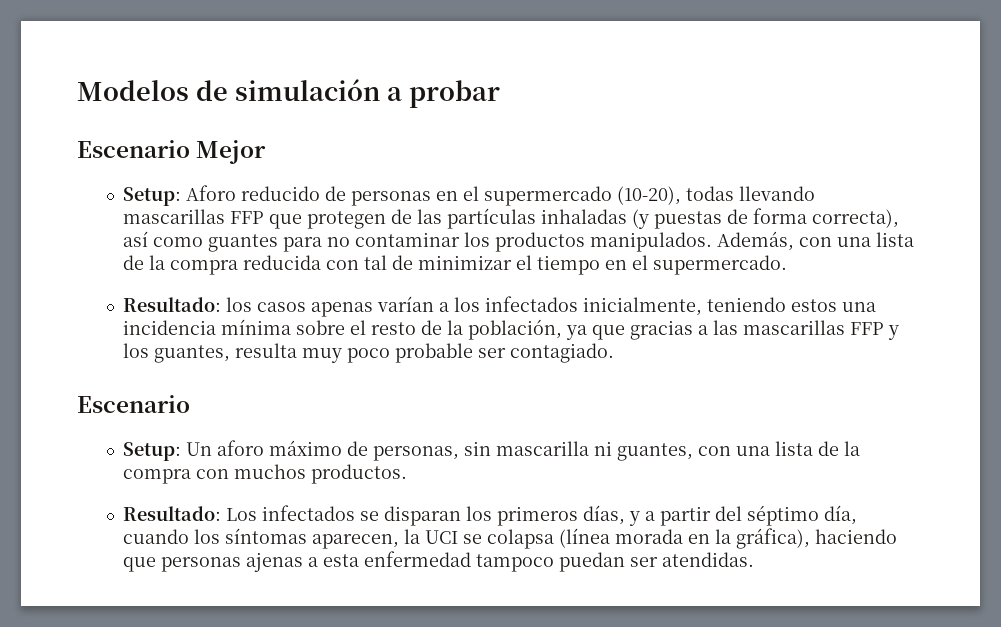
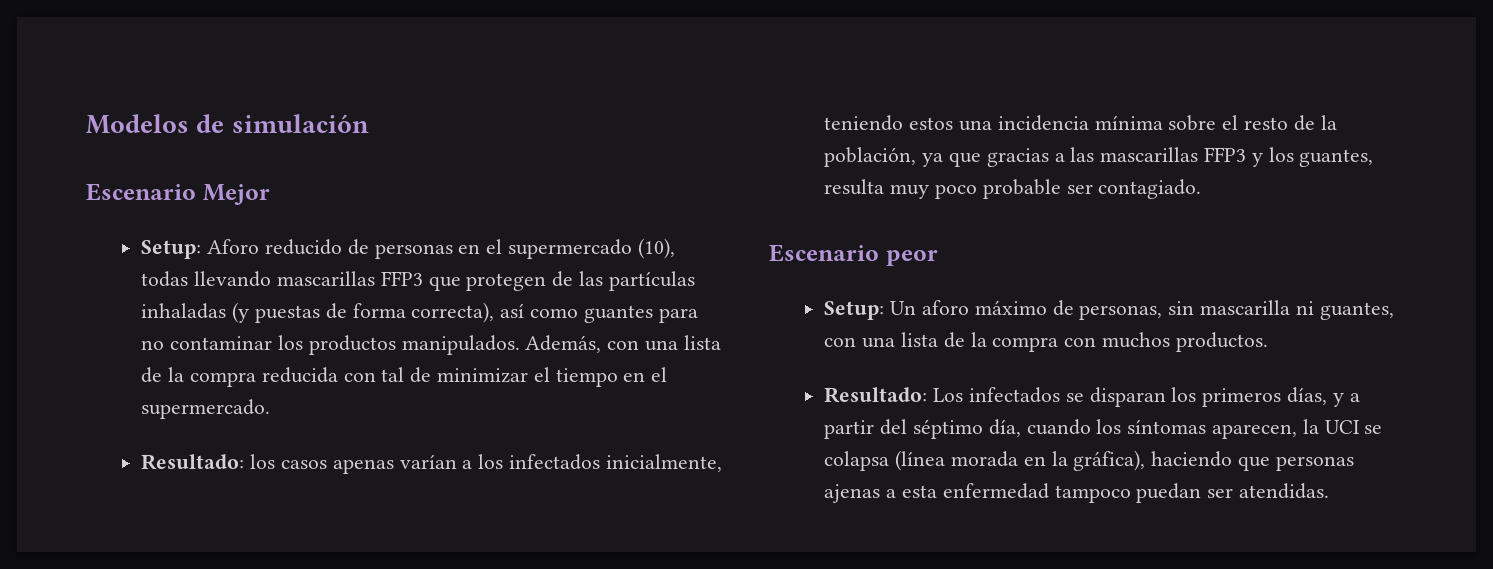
- Modelos de simulación a probar
+ Modelos de simulación
- Setup: Aforo reducido de personas en el supermercado (10-20), todas llevando mascarillas FFP que protegen de las partículas inhaladas (y puestas de forma correcta), así como guantes para no contaminar los productos manipulados.
+ Setup: Aforo reducido de personas en el supermercado (10), todas llevando mascarillas FFP3 que protegen de las partículas inhaladas (y puestas de forma correcta), así como guantes para no contaminar los productos manipulados.
- Resultado: los casos apenas varían a los infectados inicialmente, teniendo estos una incidencia mínima sobre el resto de la población, ya que gracias a las mascarillas FFP y los guantes, resulta muy poco probable ser contagiado.
- Escenario
+ Resultado: los casos apenas varían a los infectados inicialmente, teniendo estos una incidencia mínima sobre el resto de la población, ya que gracias a las mascarillas FFP3 y los guantes, resulta muy poco probable ser contagiado.
+ Escenario peor

